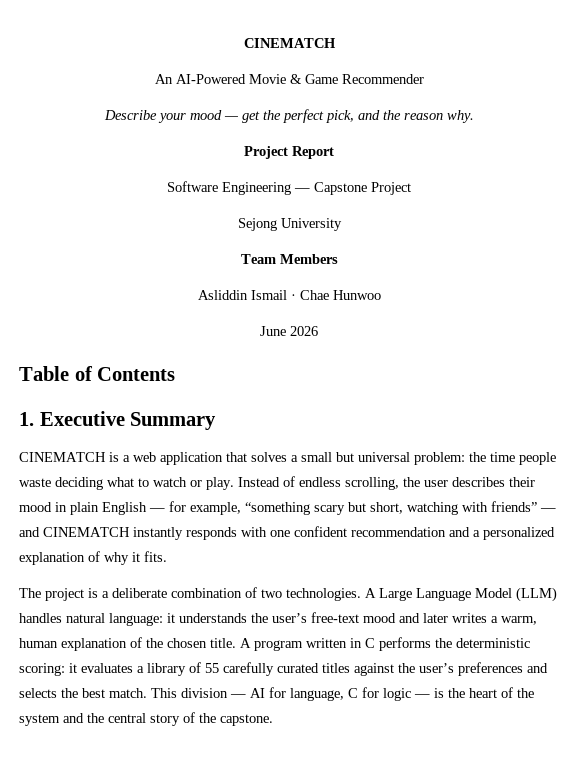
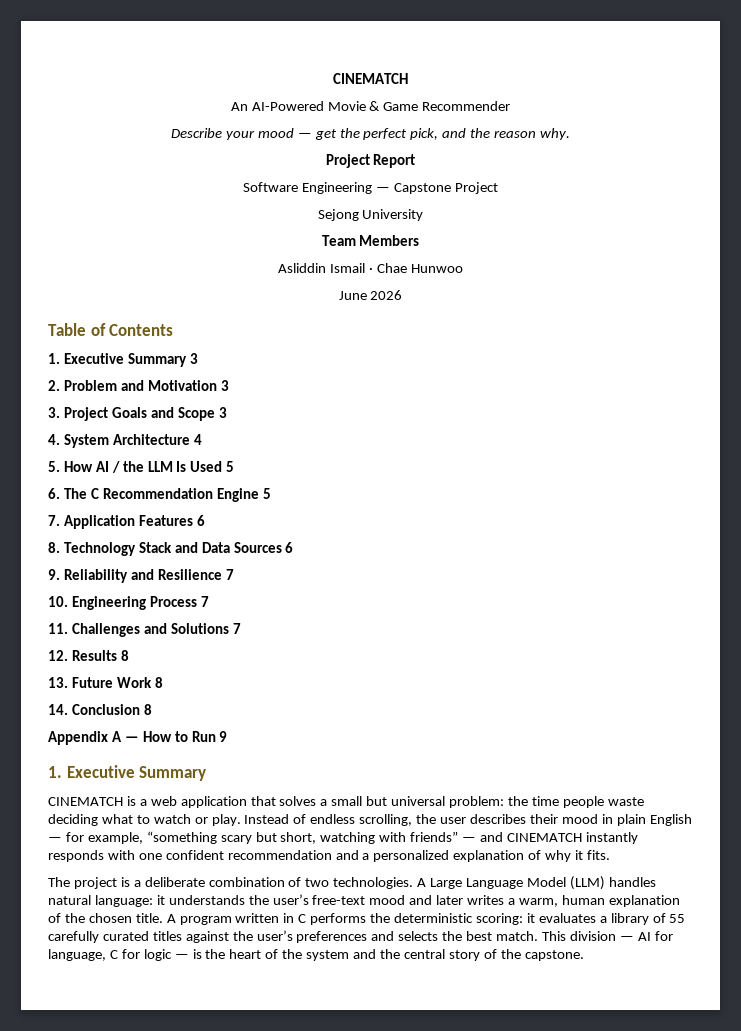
+ 1. Executive Summary 3
+ 2. Problem and Motivation 3
+ 3. Project Goals and Scope 3
+ 4. System Architecture 4
+ 5. How AI / the LLM Is Used 5
+ 6. The C Recommendation Engine 5
+ 7. Application Features 6
+ 8. Technology Stack and Data Sources 6
+ 9. Reliability and Resilience 7
+ 10. Engineering Process 7
+ 11. Challenges and Solutions 7
+ 12. Results 8
+ 13. Future Work 8
+ 14. Conclusion 8
+ Appendix A — How to Run 9

